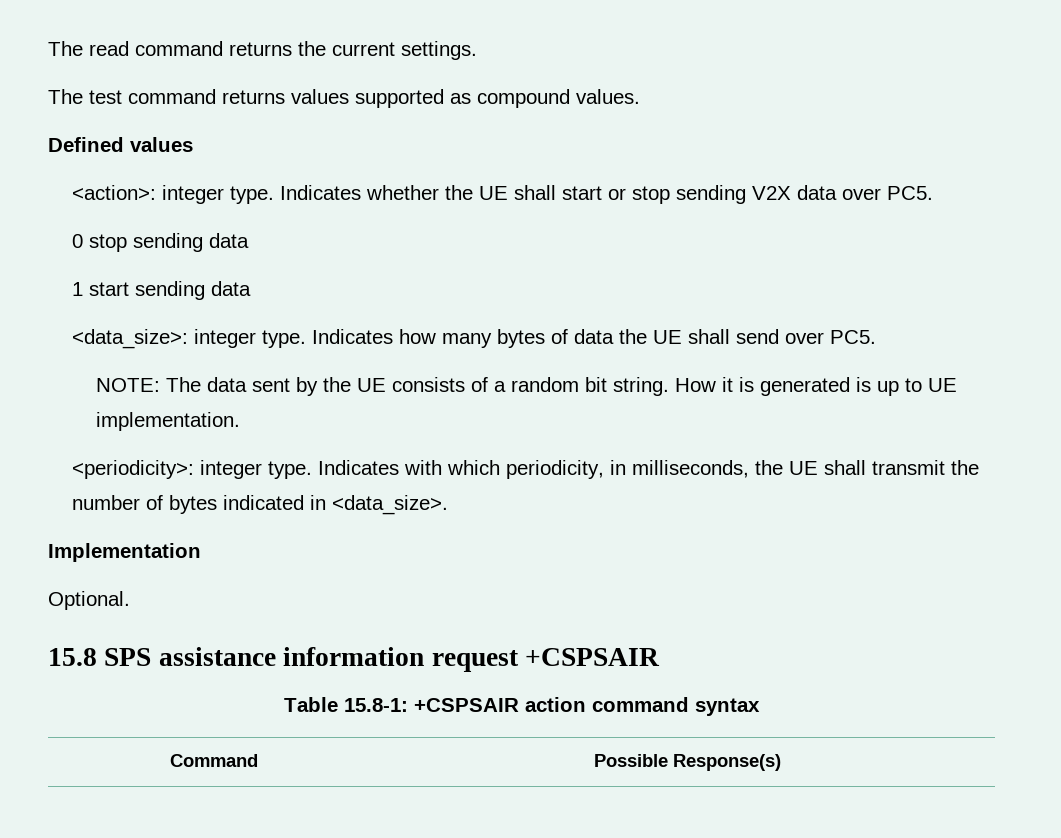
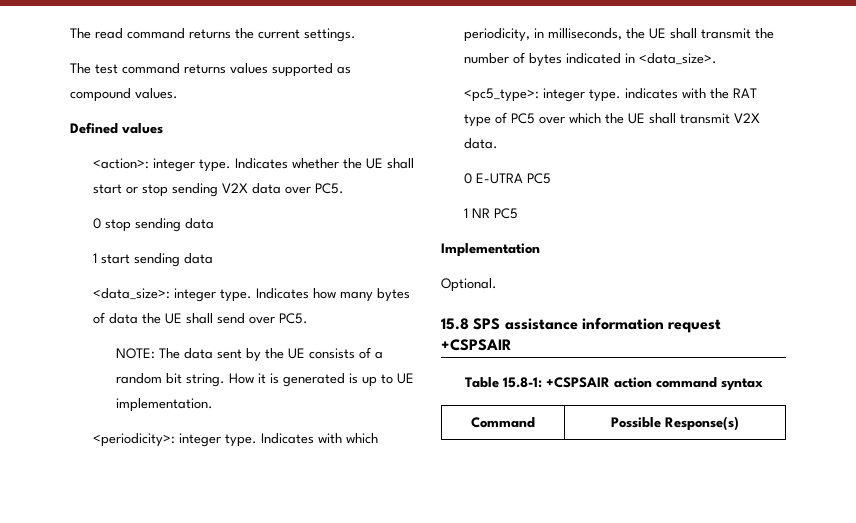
+ <pc5_type>: integer type. indicates with the RAT type of PC5 over which the UE shall transmit V2X data.
+ 0 E-UTRA PC5
+ 1 NR PC5

